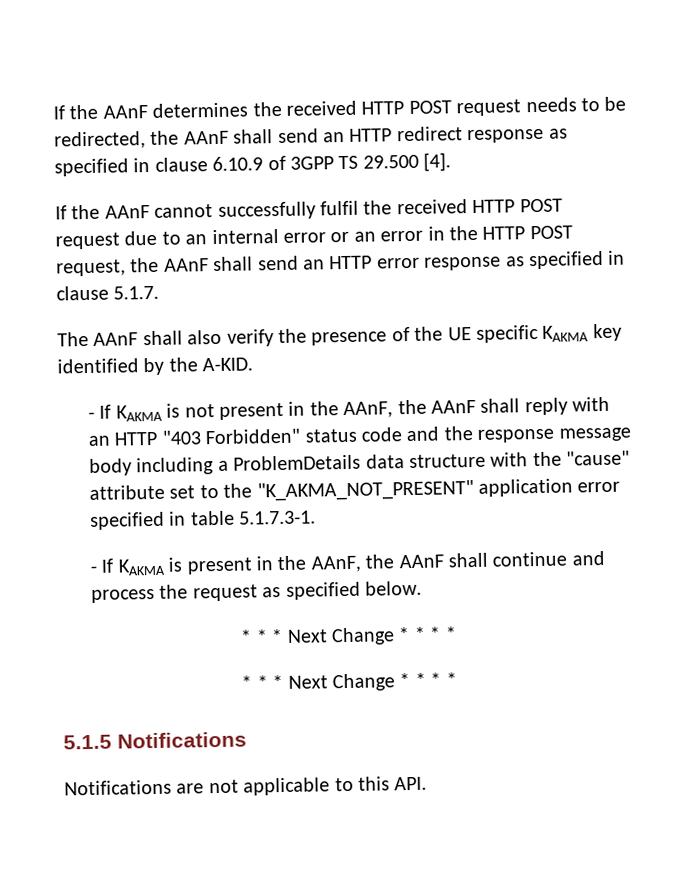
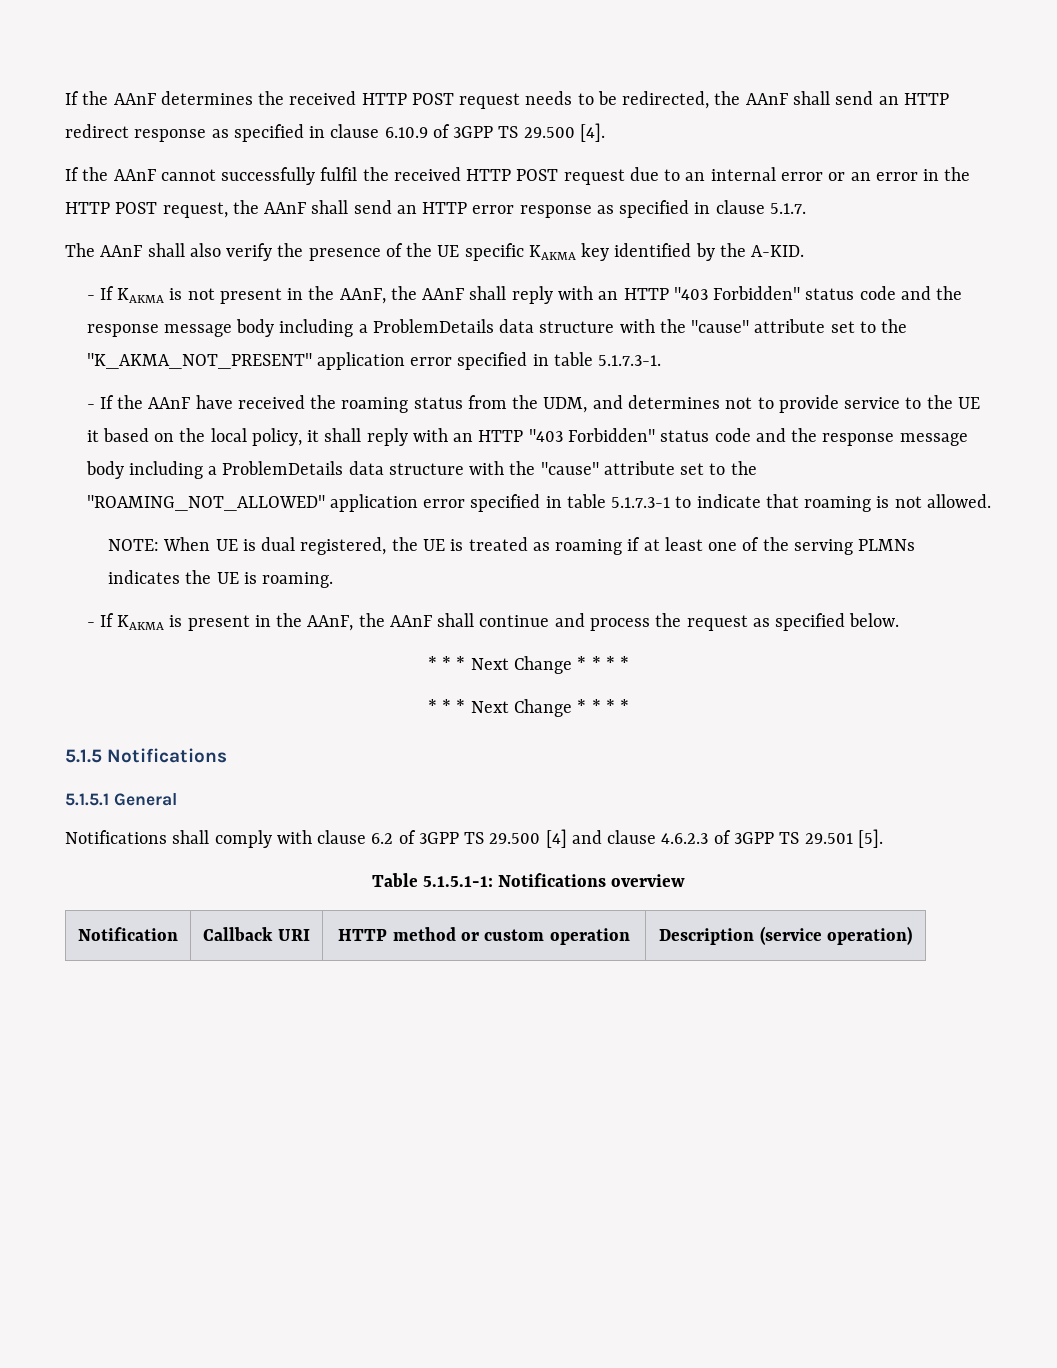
+ - If the AAnF have received the roaming status from the UDM, and determines not to provide service to the UE it based on the local policy, it shall reply with an HTTP "403 Forbidden" status code and the response message body including a ProblemDetails data structure with the "cause" attribute set to the "ROAMING_NOT_ALLOWED" application error specified in table 5.1.7.3-1 to indicate that roaming is not allowed.
+ NOTE: When UE is dual registered, the UE is treated as roaming if at least one of the serving PLMNs indicates the UE is roaming.
- Notifications are not applicable to this API.
+ 5.1.5.1 General
+ Notifications shall comply with clause 6.2 of 3GPP TS 29.500 [4] and clause 4.6.2.3 of 3GPP TS 29.501 [5].
+ Table 5.1.5.1-1: Notifications overview
+ Notification | Callback URI | HTTP method or custom operation | Description (service operation)

